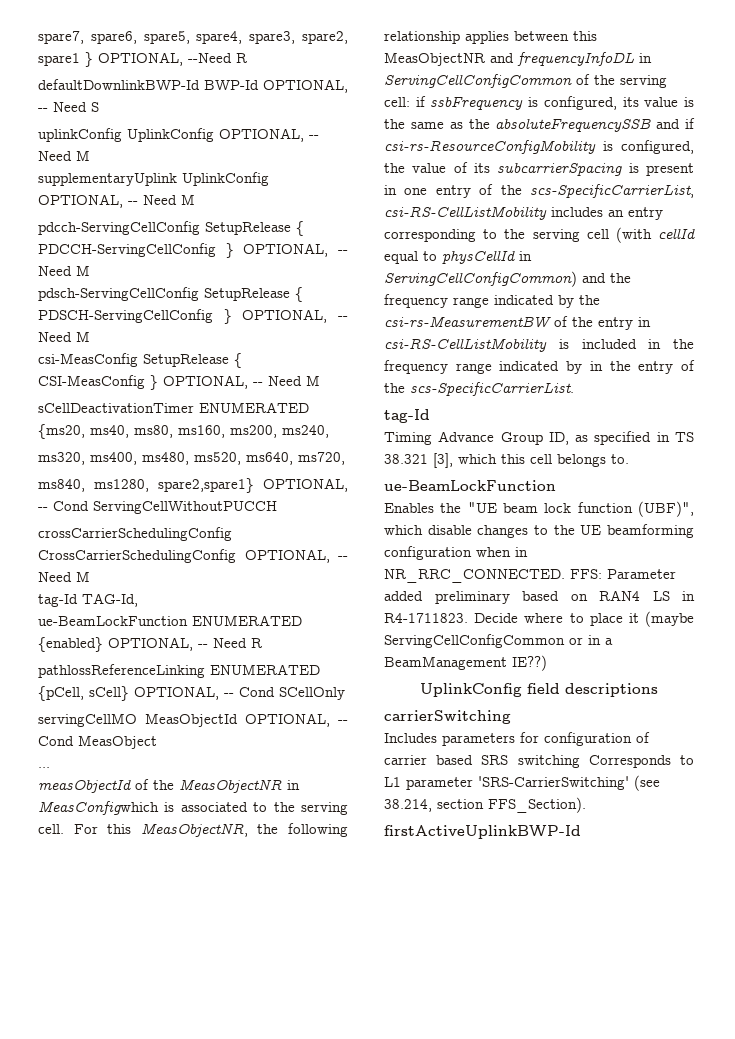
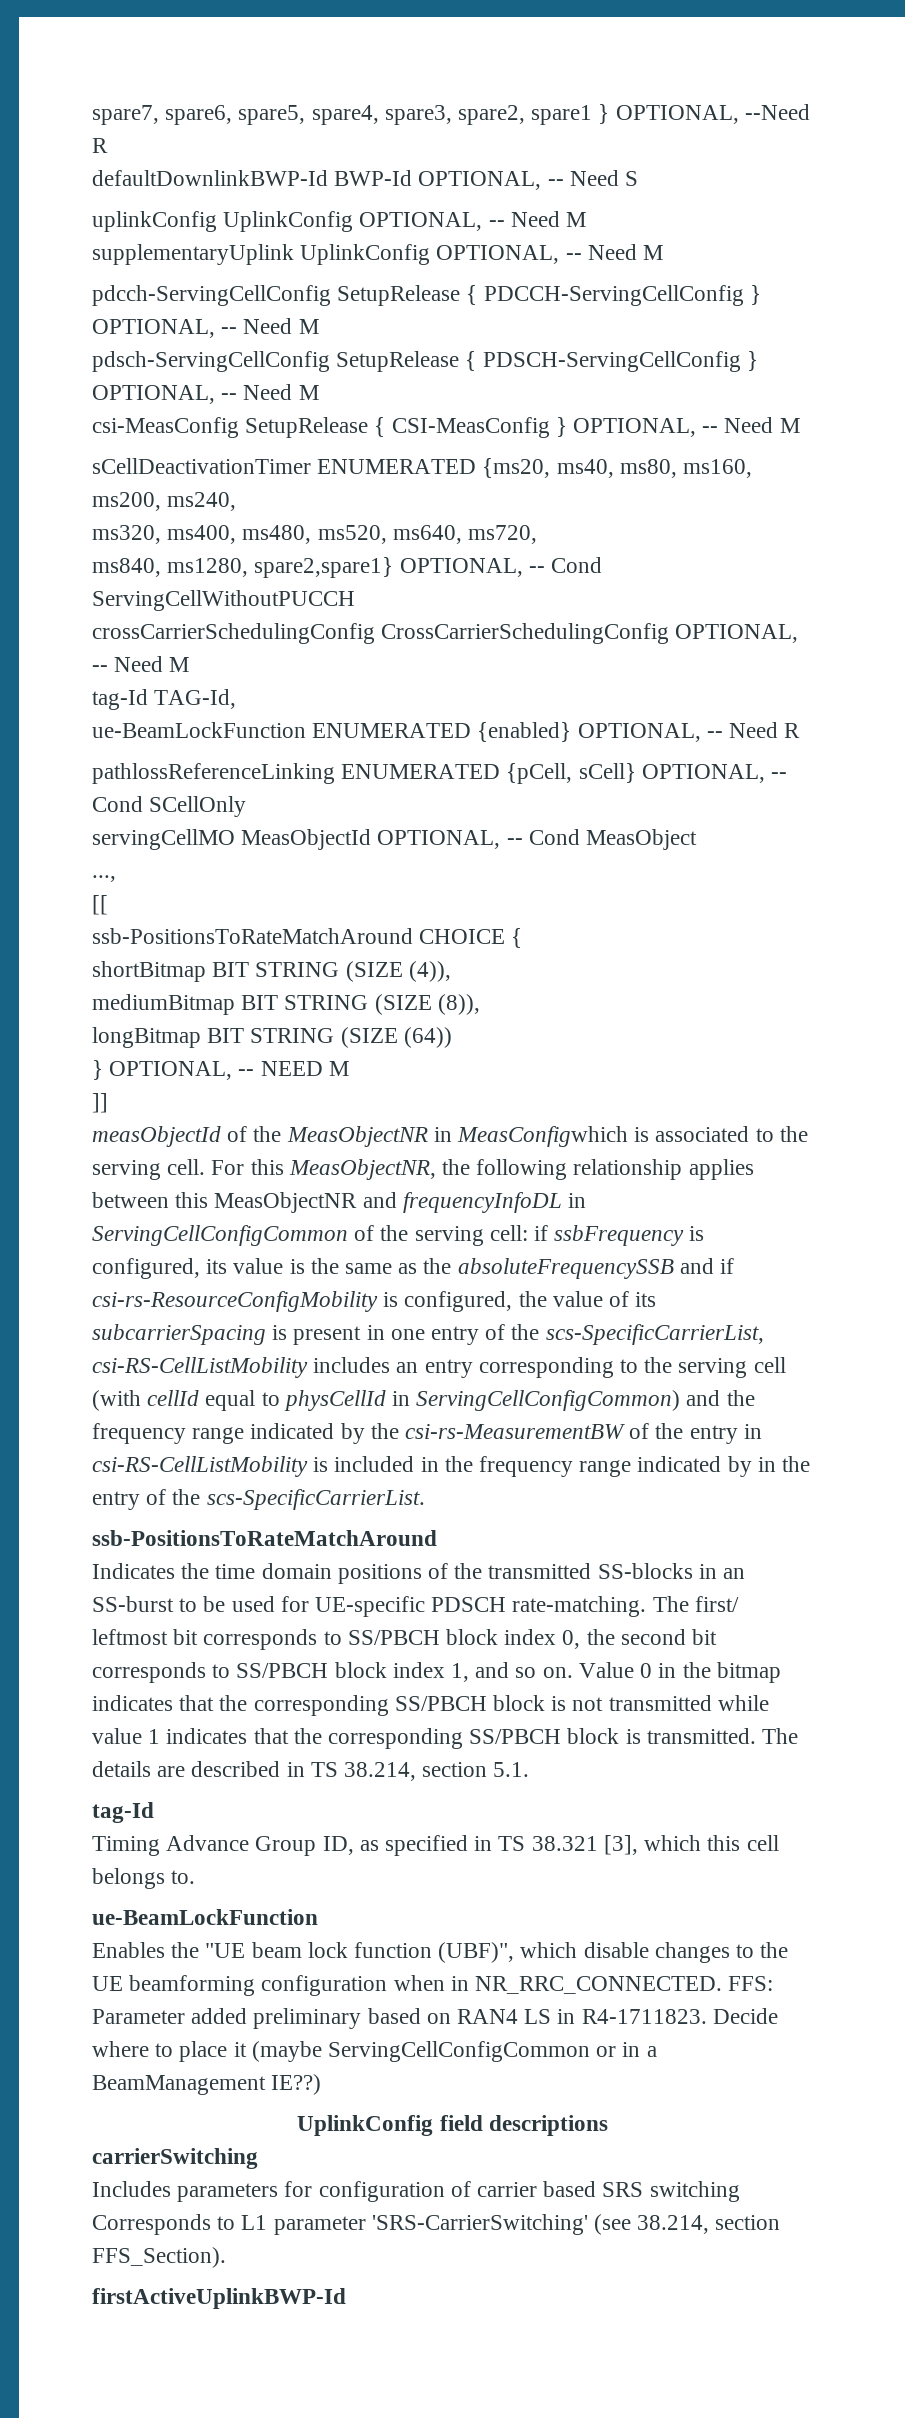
- ...
+ ...,
+ [[
+ ssb-PositionsToRateMatchAround CHOICE {
+ shortBitmap BIT STRING (SIZE (4)),
+ mediumBitmap BIT STRING (SIZE (8)),
+ longBitmap BIT STRING (SIZE (64))
+ } OPTIONAL, -- NEED M
+ ]]
  if ssbFrequency is configured, its value is the same as the absoluteFrequencySSB and if csi-rs-ResourceConfigMobility is configured, the value of its subcarrierSpacing is present in one entry of the scs-SpecificCarrierList, csi-RS-CellListMobility includes an entry corresponding to the serving cell (with cellId equal to physCellId in ServingCellConfigCommon) and the frequency range indicated by the csi-rs-MeasurementBW of the entry in csi-RS-CellListMobility is included in the frequency range indicated by in the entry of the scs-SpecificCarrierList.
+ ssb-PositionsToRateMatchAround
+ Indicates the time domain positions of the transmitted SS-blocks in an SS-burst to be used for UE-specific PDSCH rate-matching. The first/ leftmost bit corresponds to SS/PBCH block index 0, the second bit corresponds to SS/PBCH block index 1, and so on. Value 0 in the bitmap indicates that the corresponding SS/PBCH block is not transmitted while value 1 indicates that the corresponding SS/PBCH block is transmitted. The details are described in TS 38.214, section 5.1.

